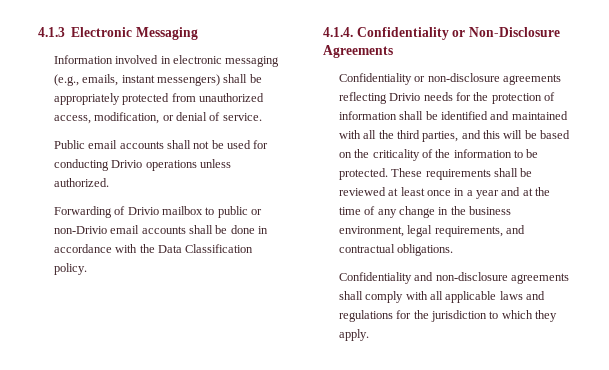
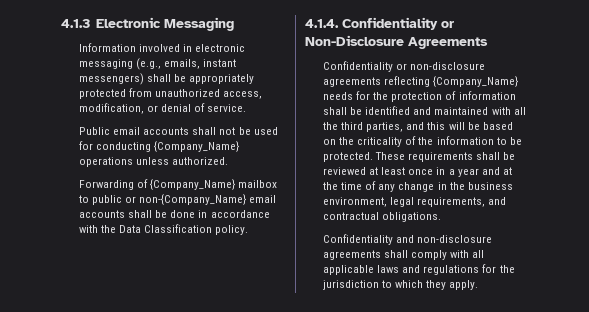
- Public email accounts shall not be used for conducting Drivio operations unless authorized.
+ Public email accounts shall not be used for conducting {Company_Name} operations unless authorized.
- Forwarding of Drivio mailbox to public or non-Drivio email accounts shall be done in accordance with the Data Classification policy.
+ Forwarding of {Company_Name} mailbox to public or non-{Company_Name} email accounts shall be done in accordance with the Data Classification policy.
- Confidentiality or non-disclosure agreements reflecting Drivio needs for the protection of information shall be identified and maintained with all the third parties, and this will be based on the criticality of the information to be protected.
+ Confidentiality or non-disclosure agreements reflecting {Company_Name} needs for the protection of information shall be identified and maintained with all the third parties, and this will be based on the criticality of the information to be protected.

